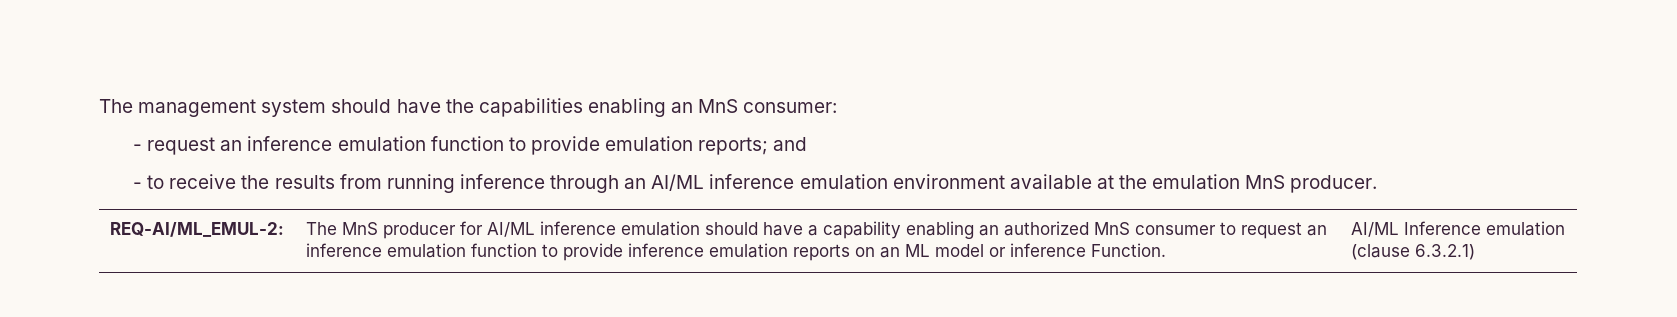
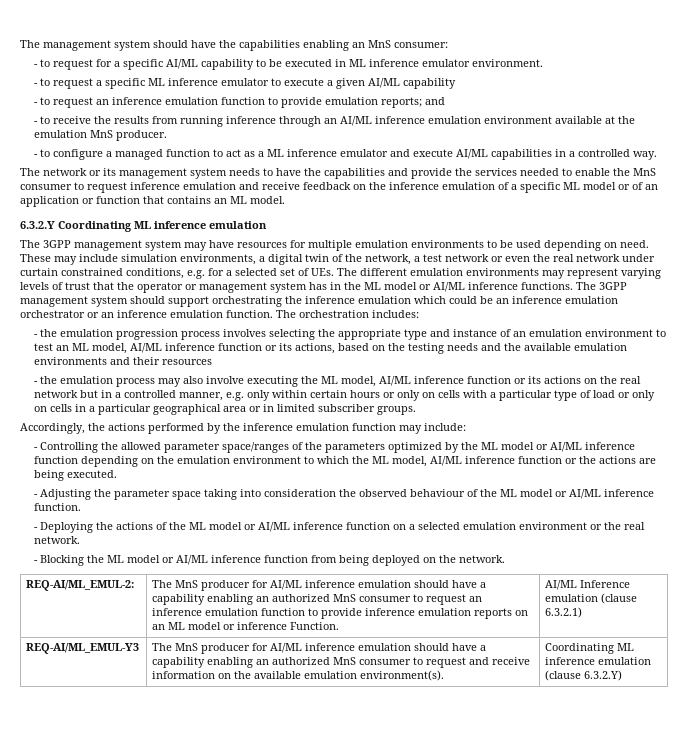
- - request an inference emulation function to provide emulation reports; and
+ - to request for a specific AI/ML capability to be executed in ML inference emulator environment.
+ - to request a specific ML inference emulator to execute a given AI/ML capability
+ - to request an inference emulation function to provide emulation reports; and
+ - to configure a managed function to act as a ML inference emulator and execute AI/ML capabilities in a controlled way.
+ The network or its management system needs to have the capabilities and provide the services needed to enable the MnS consumer to request inference emulation and receive feedback on the inference emulation of a specific ML model or of an application or function that contains an ML model.
+ 6.3.2.Y Coordinating ML inference emulation
+ The 3GPP management system may have resources for multiple emulation environments to be used depending on need. These may include simulation environments, a digital twin of the network, a test network or even the real network under curtain constrained conditions, e.g. for a selected set of UEs. The different emulation environments may represent varying levels of trust that the operator or management system has in the ML model or AI/ML inference functions. The 3GPP management system should support orchestrating the inference emulation which could be an inference emulation orchestrator or an inference emulation function. The orchestration includes:
+ - the emulation progression process involves selecting the appropriate type and instance of an emulation environment to test an ML model, AI/ML inference function or its actions, based on the testing needs and the available emulation environments and their resources
+ - the emulation process may also involve executing the ML model, AI/ML inference function or its actions on the real network but in a controlled manner, e.g. only within certain hours or only on cells with a particular type of load or only on cells in a particular geographical area or in limited subscriber groups.
+ Accordingly, the actions performed by the inference emulation function may include:
+ - Controlling the allowed parameter space/ranges of the parameters optimized by the ML model or AI/ML inference function depending on the emulation environment to which the ML model, AI/ML inference function or the actions are being executed.
+ - Adjusting the parameter space taking into consideration the observed behaviour of the ML model or AI/ML inference function.
+ - Deploying the actions of the ML model or AI/ML inference function on a selected emulation environment or the real network.
+ - Blocking the ML model or AI/ML inference function from being deployed on the network.
+ REQ-AI/ML_EMUL-Y3 | The MnS producer for AI/ML inference emulation should have a capability enabling an authorized MnS consumer to request and receive information on the available emulation environment(s). | Coordinating ML inference emulation (clause 6.3.2.Y)

